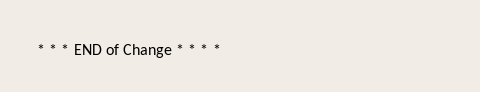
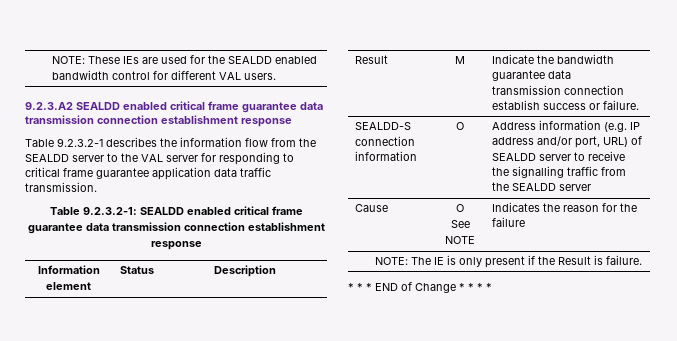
+ NOTE: These IEs are used for the SEALDD enabled bandwidth control for different VAL users.
+ 9.2.3.A2 SEALDD enabled critical frame guarantee data transmission connection establishment response
+ Table 9.2.3.2-1 describes the information flow from the SEALDD server to the VAL server for responding to critical frame guarantee application data traffic transmission.
+ Table 9.2.3.2-1: SEALDD enabled critical frame guarantee data transmission connection establishment response
+ Information element | Status | Description
+ Result | M | Indicate the bandwidth guarantee data transmission connection establish success or failure.
+ SEALDD-S connection information | O | Address information (e.g. IP address and/or port, URL) of SEALDD server to receive the signalling traffic from the SEALDD server
+ Cause | O
+ See NOTE | Indicates the reason for the failure
+ NOTE: The IE is only present if the Result is failure.

